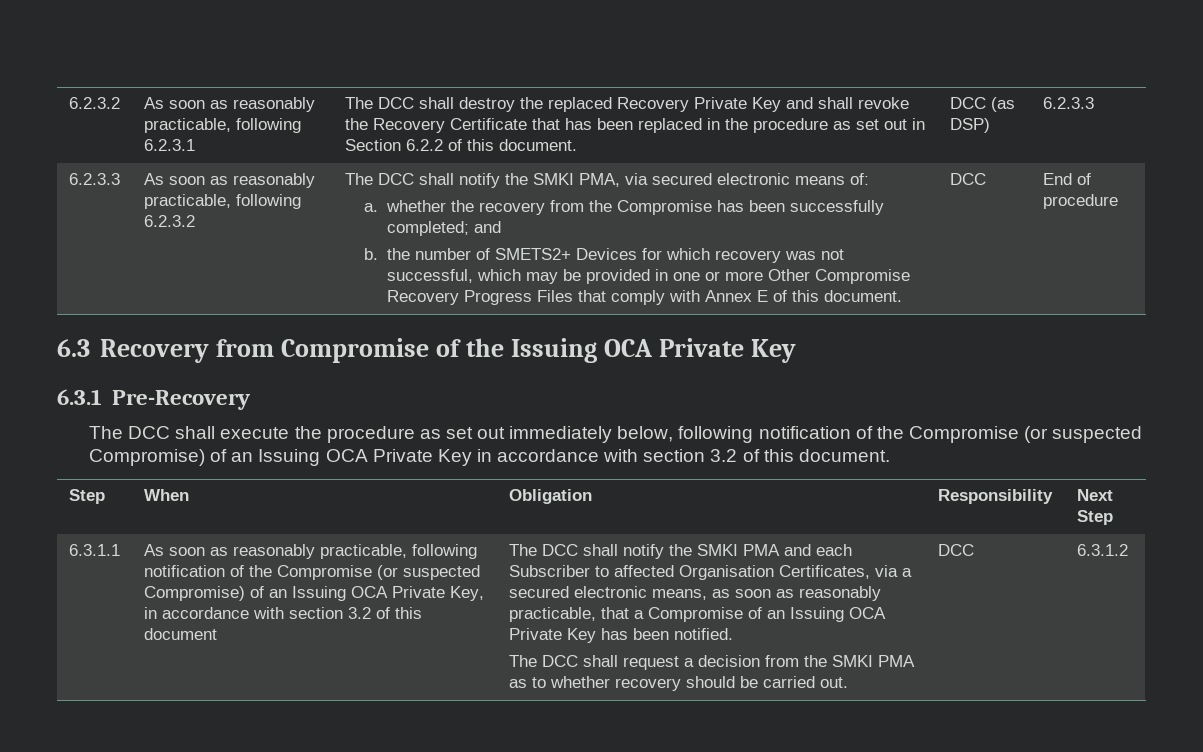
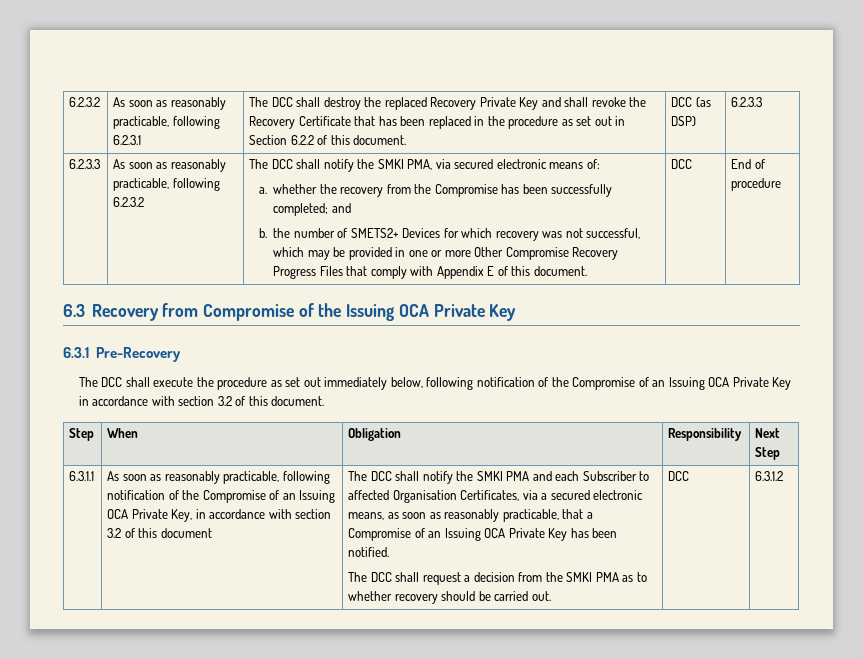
- b. the number of SMETS2+ Devices for which recovery was not successful, which may be provided in one or more Other Compromise Recovery Progress Files that comply with Annex E of this document.
+ b. the number of SMETS2+ Devices for which recovery was not successful, which may be provided in one or more Other Compromise Recovery Progress Files that comply with Appendix E of this document.
- The DCC shall execute the procedure as set out immediately below, following notification of the Compromise (or suspected Compromise) of an Issuing OCA Private Key in accordance with section 3.2 of this document.
+ The DCC shall execute the procedure as set out immediately below, following notification of the Compromise of an Issuing OCA Private Key in accordance with section 3.2 of this document.
- As soon as reasonably practicable, following notification of the Compromise (or suspected Compromise) of an Issuing OCA Private Key, in accordance with section 3.2 of this document
+ As soon as reasonably practicable, following notification of the Compromise of an Issuing OCA Private Key, in accordance with section 3.2 of this document

